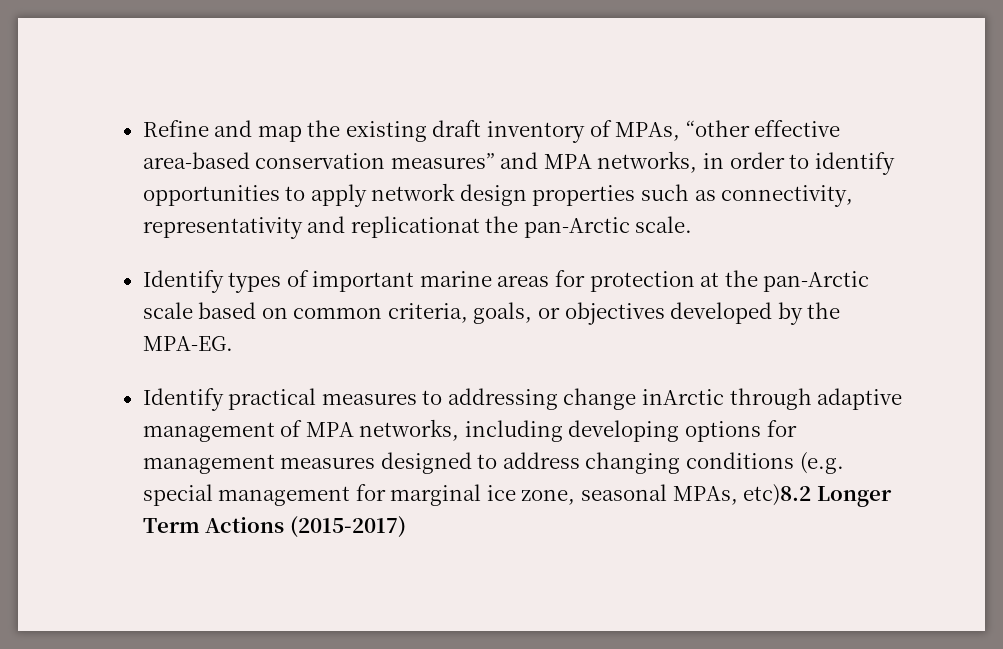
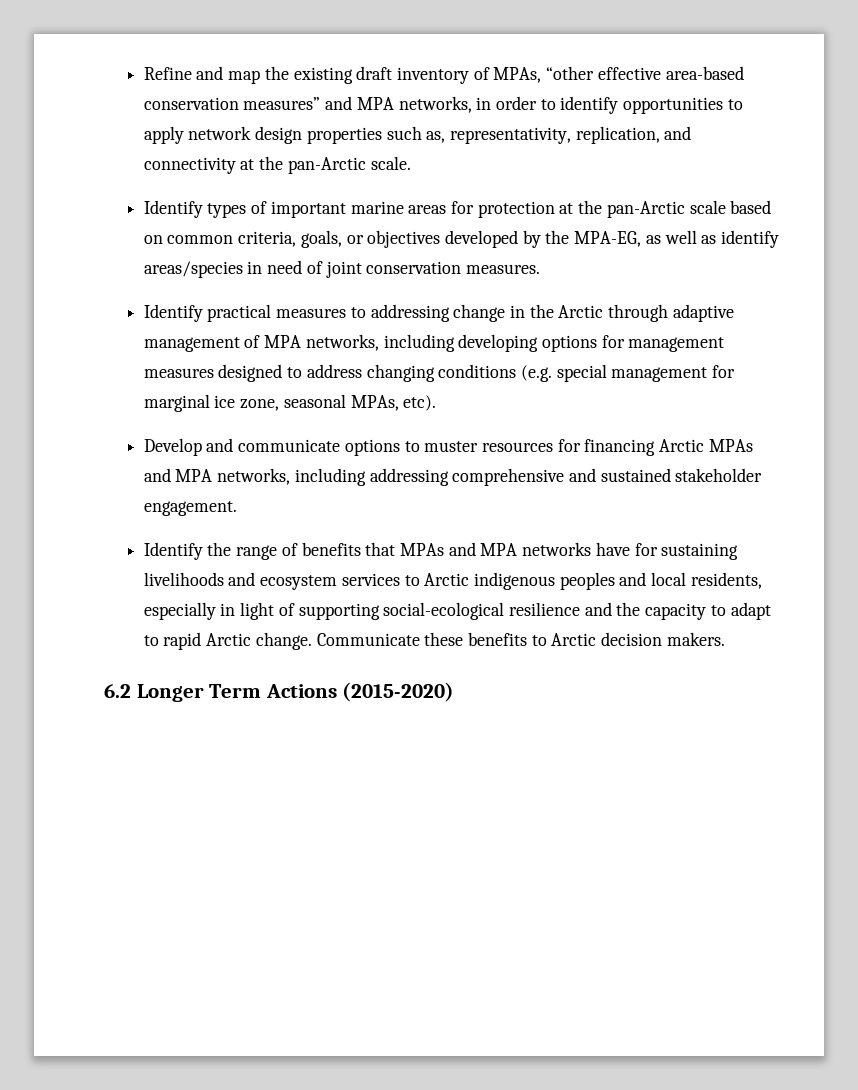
- Refine and map the existing draft inventory of MPAs, “other effective area-based conservation measures” and MPA networks, in order to identify opportunities to apply network design properties such as connectivity, representativity and replicationat the pan-Arctic scale.
+ Refine and map the existing draft inventory of MPAs, “other effective area-based conservation measures” and MPA networks, in order to identify opportunities to apply network design properties such as, representativity, replication, and connectivity at the pan-Arctic scale.
- Identify types of important marine areas for protection at the pan-Arctic scale based on common criteria, goals, or objectives developed by the MPA-EG.
+ Identify types of important marine areas for protection at the pan-Arctic scale based on common criteria, goals, or objectives developed by the MPA-EG, as well as identify areas/species in need of joint conservation measures.
- Identify practical measures to addressing change inArctic through adaptive management of MPA networks, including developing options for management measures designed to address changing conditions (e.g. special management for marginal ice zone, seasonal MPAs, etc)8.2 Longer Term Actions (2015-2017)
+ Identify practical measures to addressing change in the Arctic through adaptive management of MPA networks, including developing options for management measures designed to address changing conditions (e.g. special management for marginal ice zone, seasonal MPAs, etc).
+ Develop and communicate options to muster resources for financing Arctic MPAs and MPA networks, including addressing comprehensive and sustained stakeholder engagement.
+ Identify the range of benefits that MPAs and MPA networks have for sustaining livelihoods and ecosystem services to Arctic indigenous peoples and local residents, especially in light of supporting social-ecological resilience and the capacity to adapt to rapid Arctic change. Communicate these benefits to Arctic decision makers.
+ 6.2 Longer Term Actions (2015-2020)

